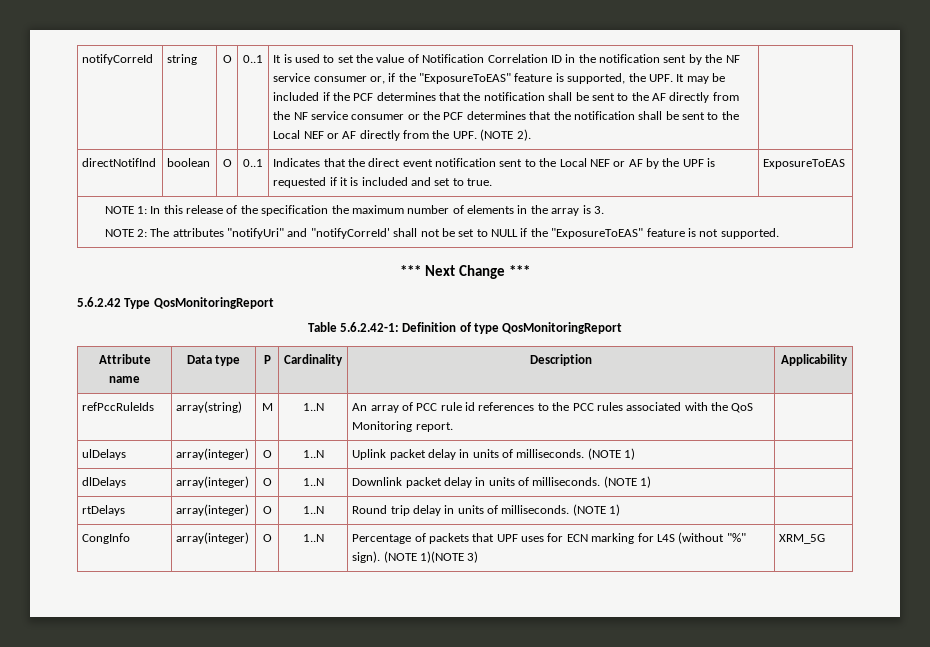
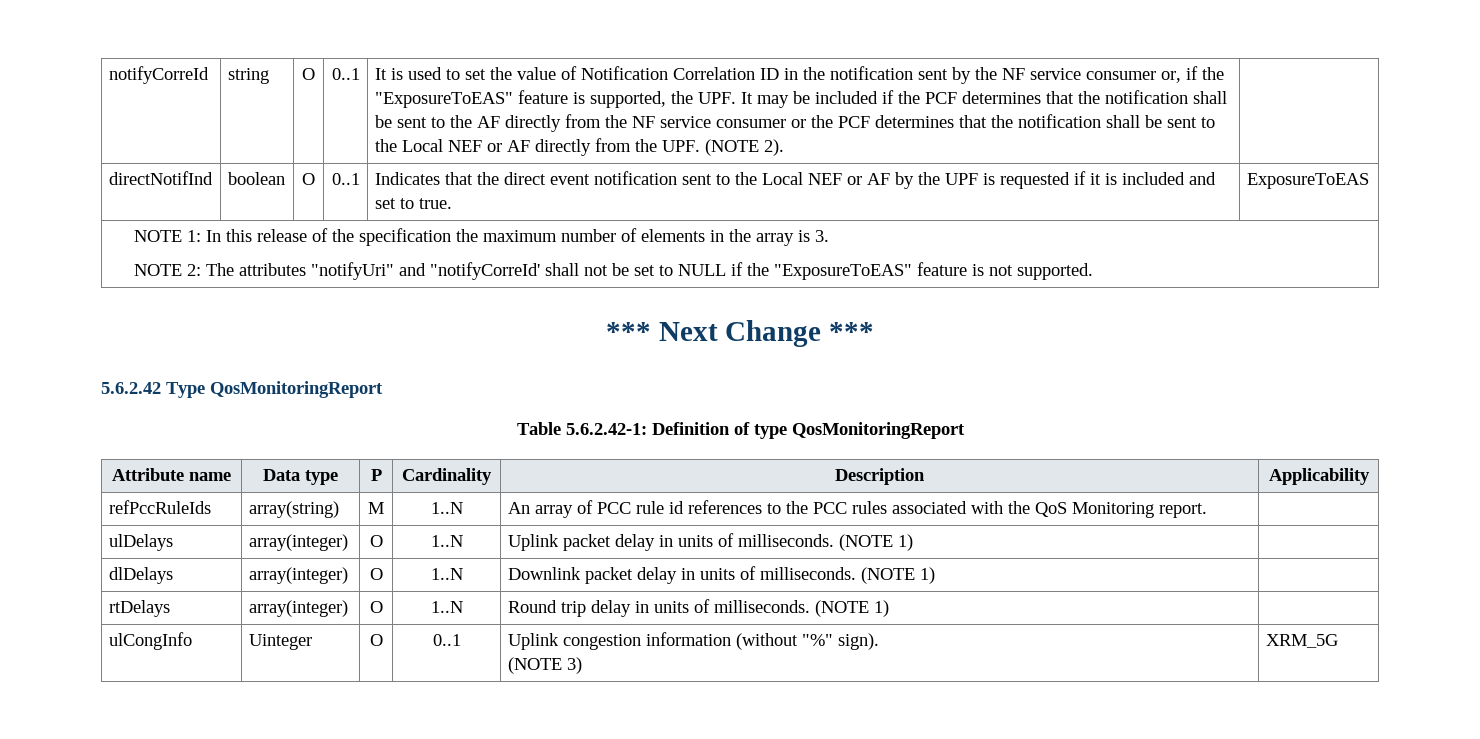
- CongInfo | array(integer) | O | 1..N | Percentage of packets that UPF uses for ECN marking for L4S (without "%" sign). (NOTE 1)(NOTE 3) | XRM_5G
+ ulCongInfo | Uinteger | O | 0..1 | Uplink congestion information (without "%" sign).
+ (NOTE 3) | XRM_5G

